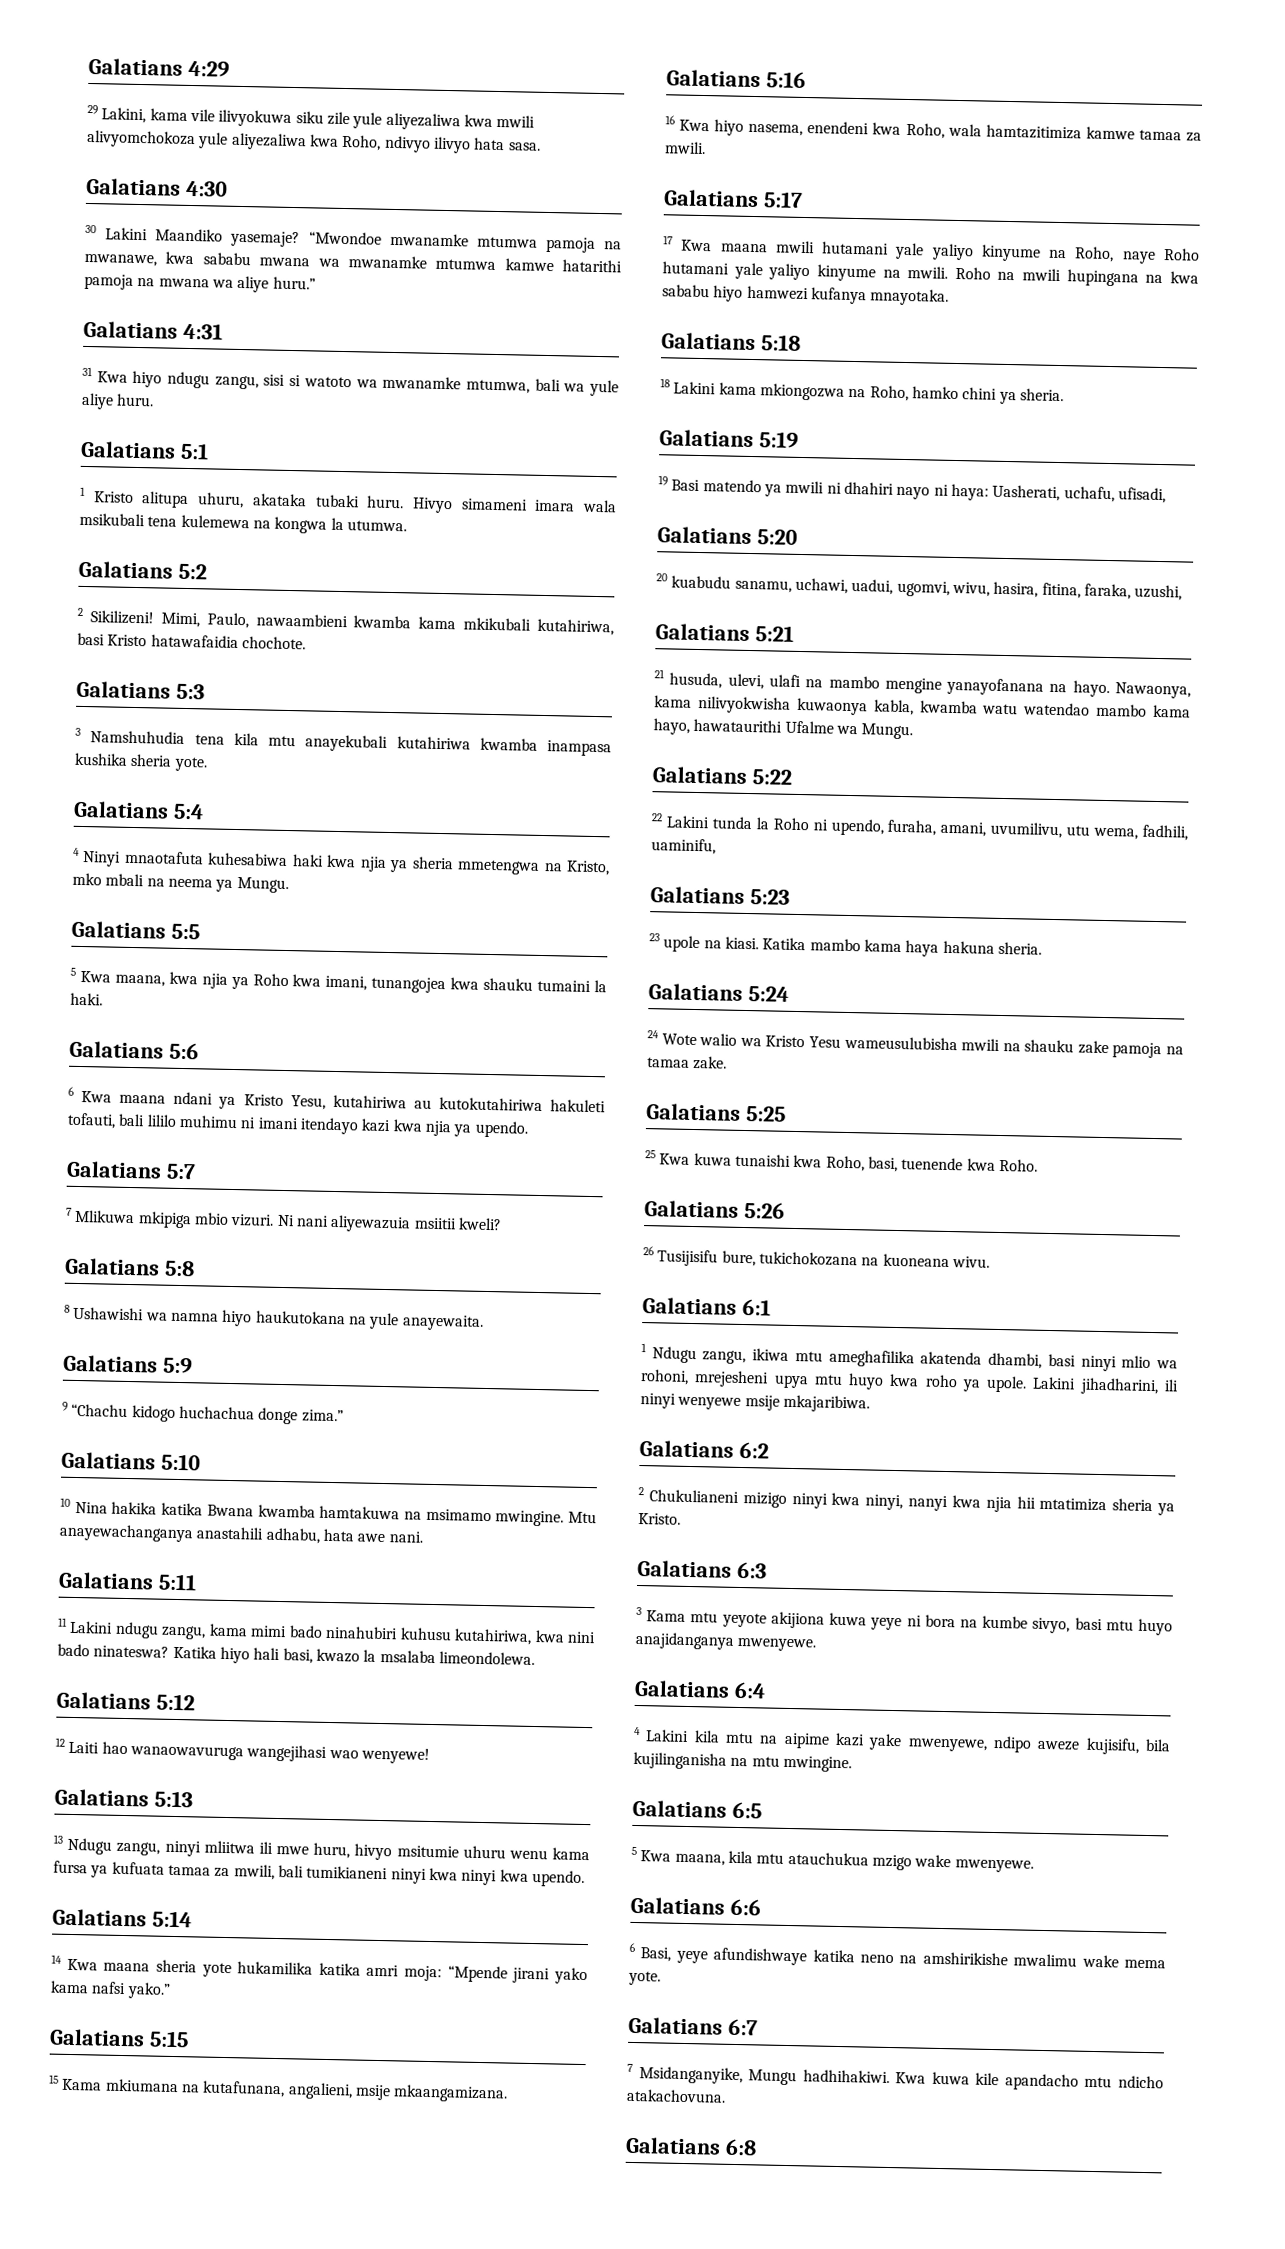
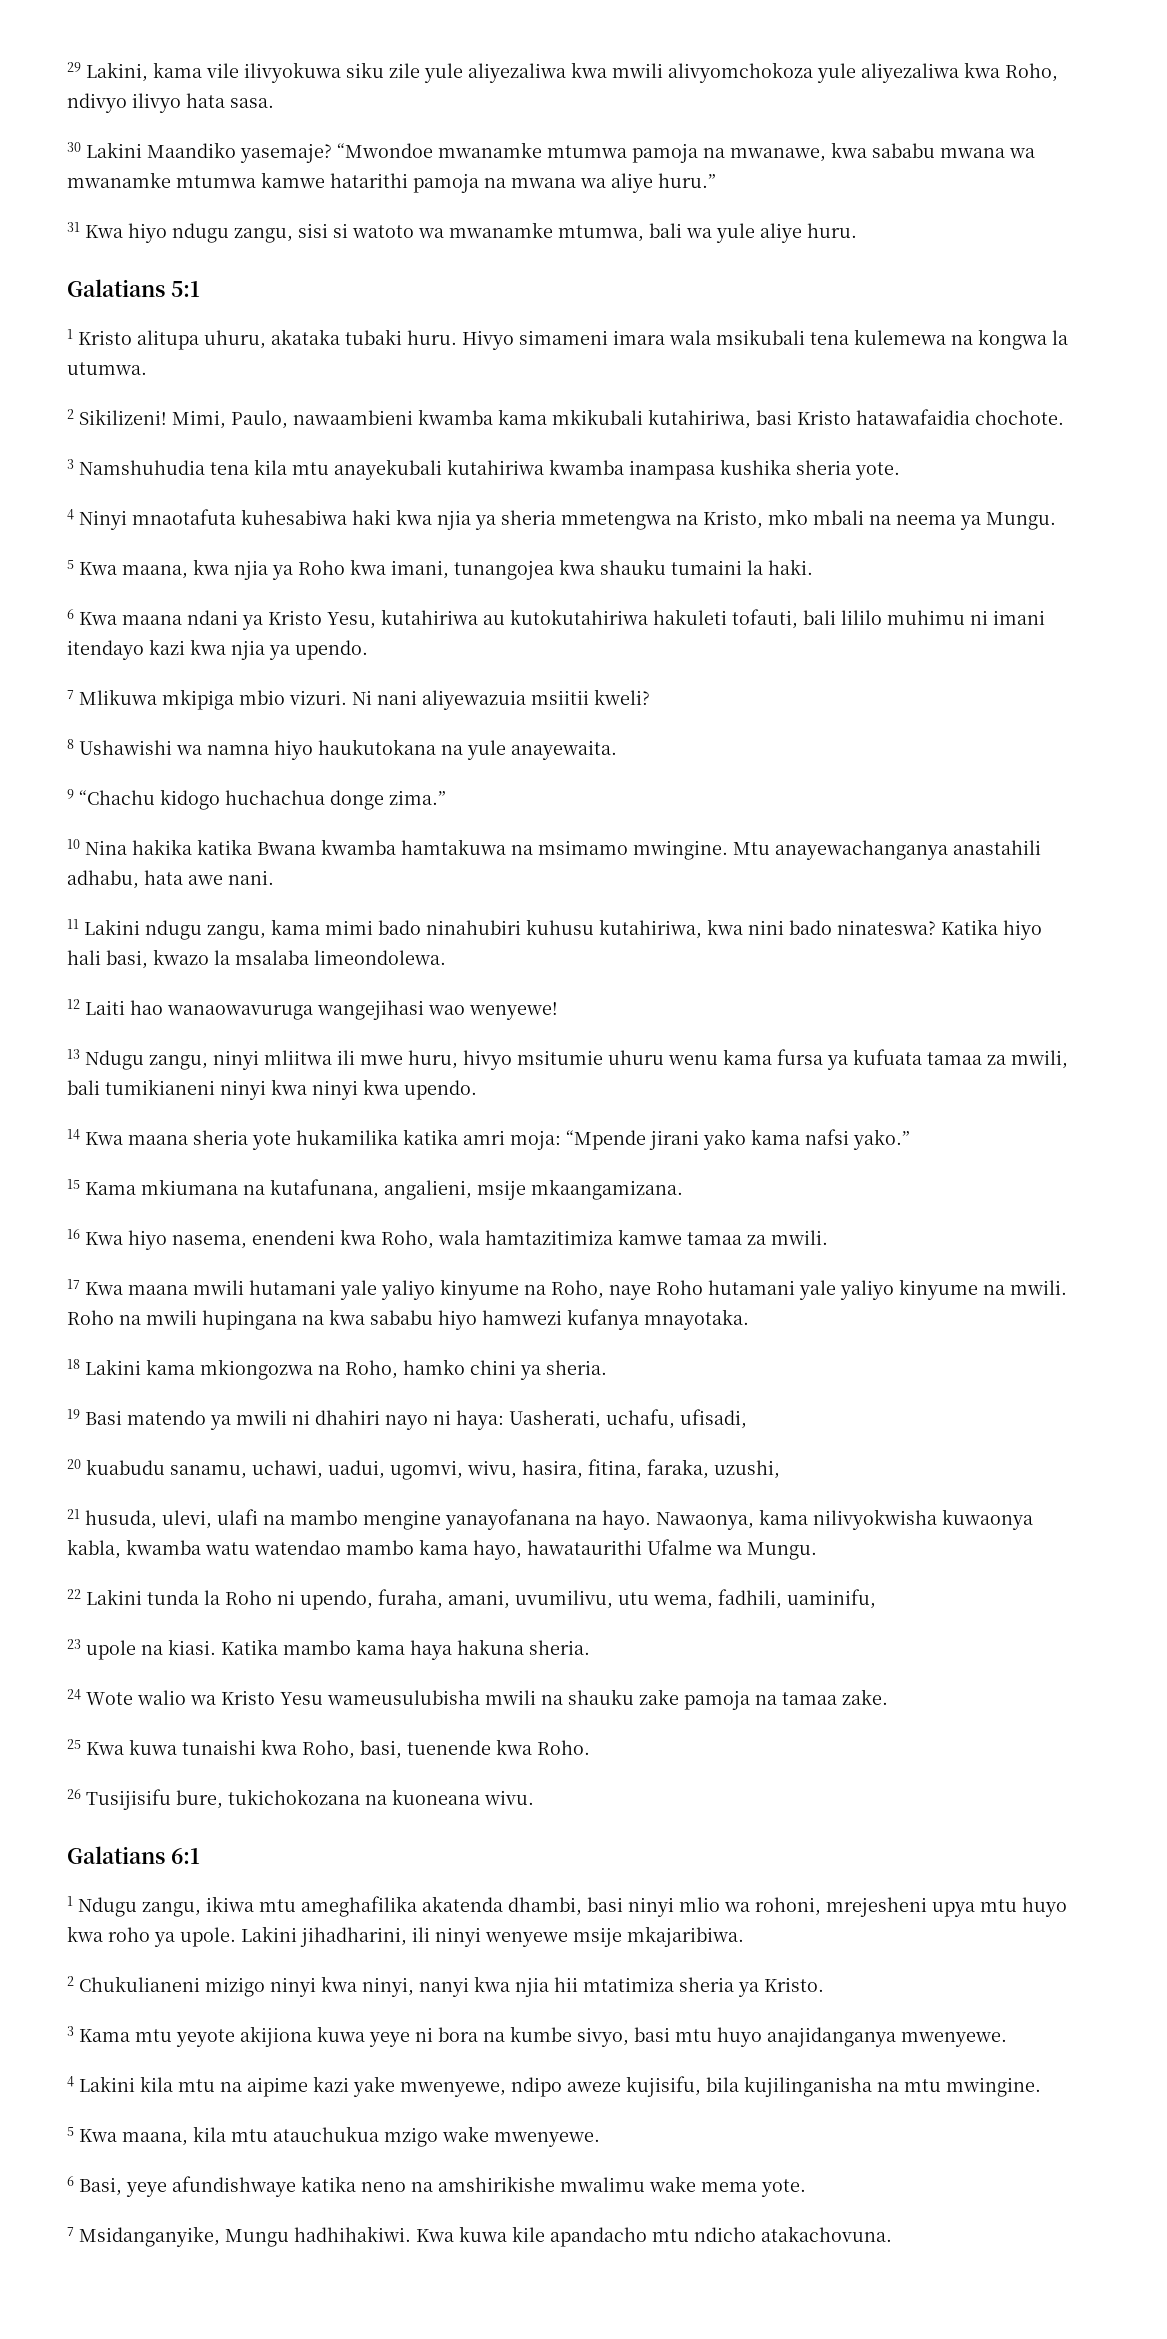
- Galatians 4:29
- Galatians 4:30
- Galatians 4:31
- Galatians 5:2
- Galatians 5:3
- Galatians 5:4
- Galatians 5:5
- Galatians 5:6
- Galatians 5:7
- Galatians 5:8
- Galatians 5:9
- Galatians 5:10
- Galatians 5:11
- Galatians 5:12
- Galatians 5:13
- Galatians 5:14
- Galatians 5:15
- Galatians 5:16
- Galatians 5:17
- Galatians 5:18
- Galatians 5:19
- Galatians 5:20
- Galatians 5:21
- Galatians 5:22
- Galatians 5:23
- Galatians 5:24
- Galatians 5:25
- Galatians 5:26
- Galatians 6:2
- Galatians 6:3
- Galatians 6:4
- Galatians 6:5
- Galatians 6:6
- Galatians 6:7
- Galatians 6:8

